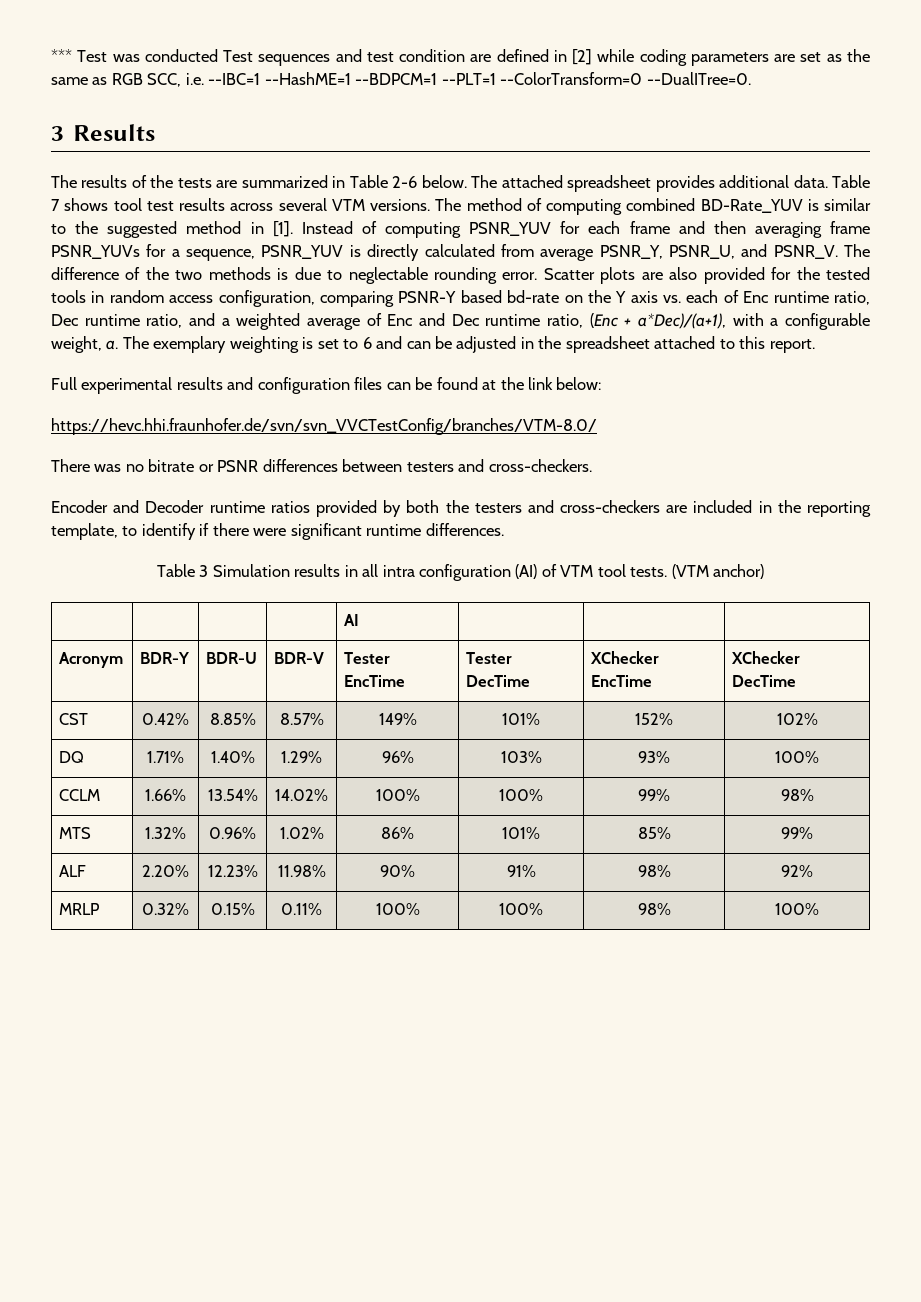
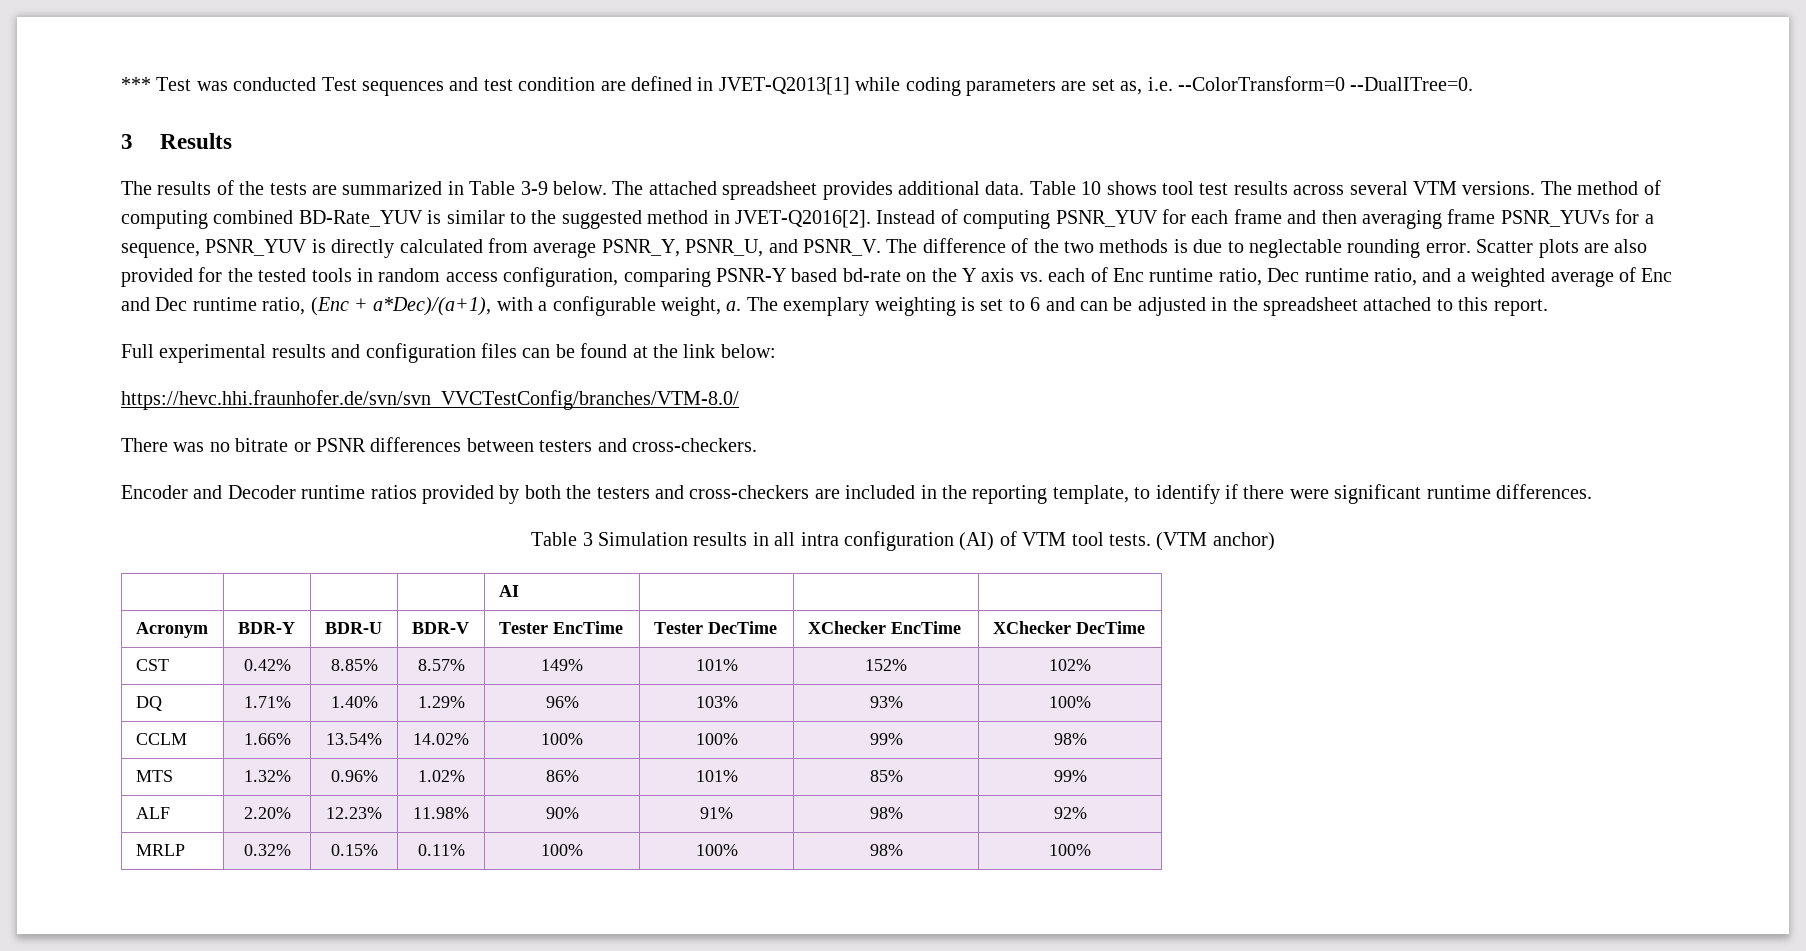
- *** Test was conducted Test sequences and test condition are defined in [2] while coding parameters are set as the same as RGB SCC, i.e. --IBC=1 --HashME=1 --BDPCM=1 --PLT=1 --ColorTransform=0 --DualITree=0.
+ *** Test was conducted Test sequences and test condition are defined in JVET-Q2013[1] while coding parameters are set as, i.e. --ColorTransform=0 --DualITree=0.
- The results of the tests are summarized in Table 2-6 below.
+ The results of the tests are summarized in Table 3-9 below.
- Table 7 shows tool test results across several VTM versions.
+ Table 10 shows tool test results across several VTM versions.
- The method of computing combined BD-Rate_YUV is similar to the suggested method in [1].
+ The method of computing combined BD-Rate_YUV is similar to the suggested method in JVET-Q2016[2].

